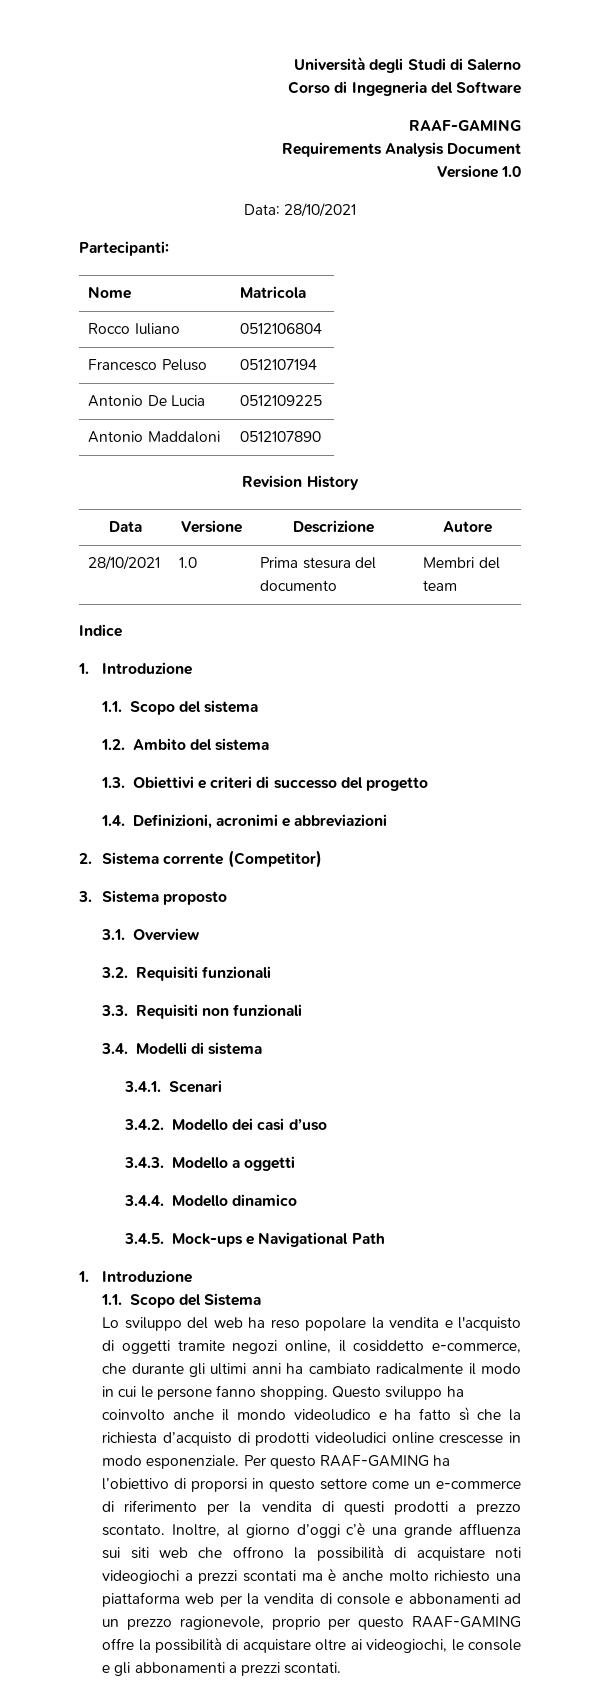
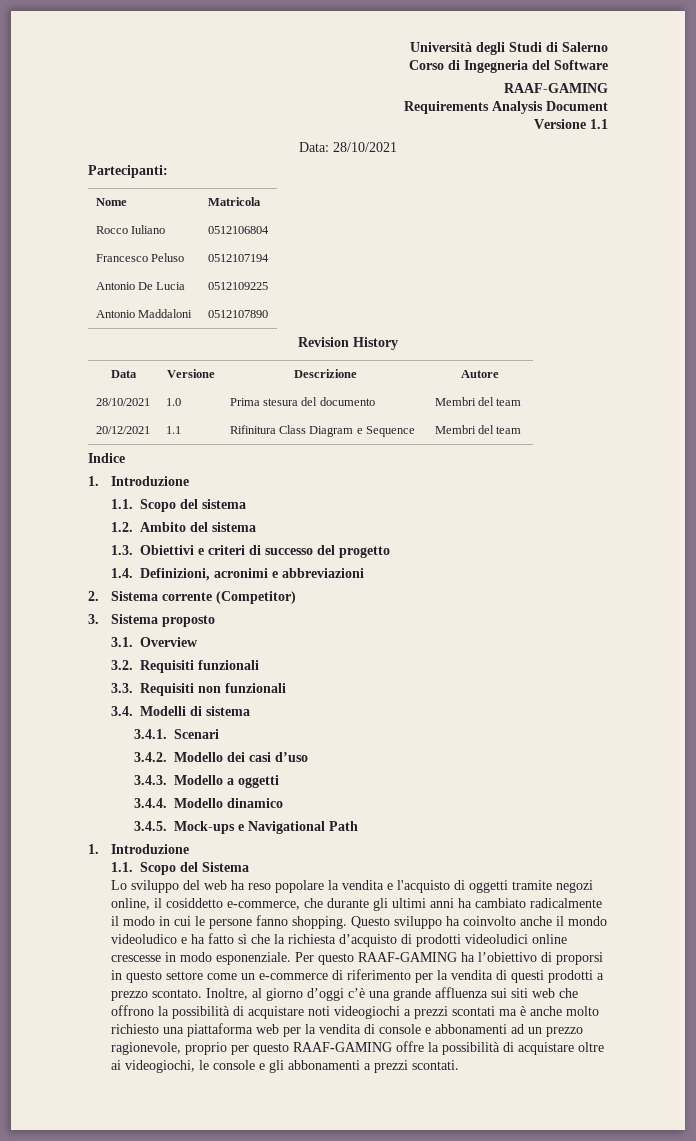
- Versione 1.0
+ Versione 1.1
+ 20/12/2021 | 1.1 | Rifinitura Class Diagram e Sequence | Membri del team

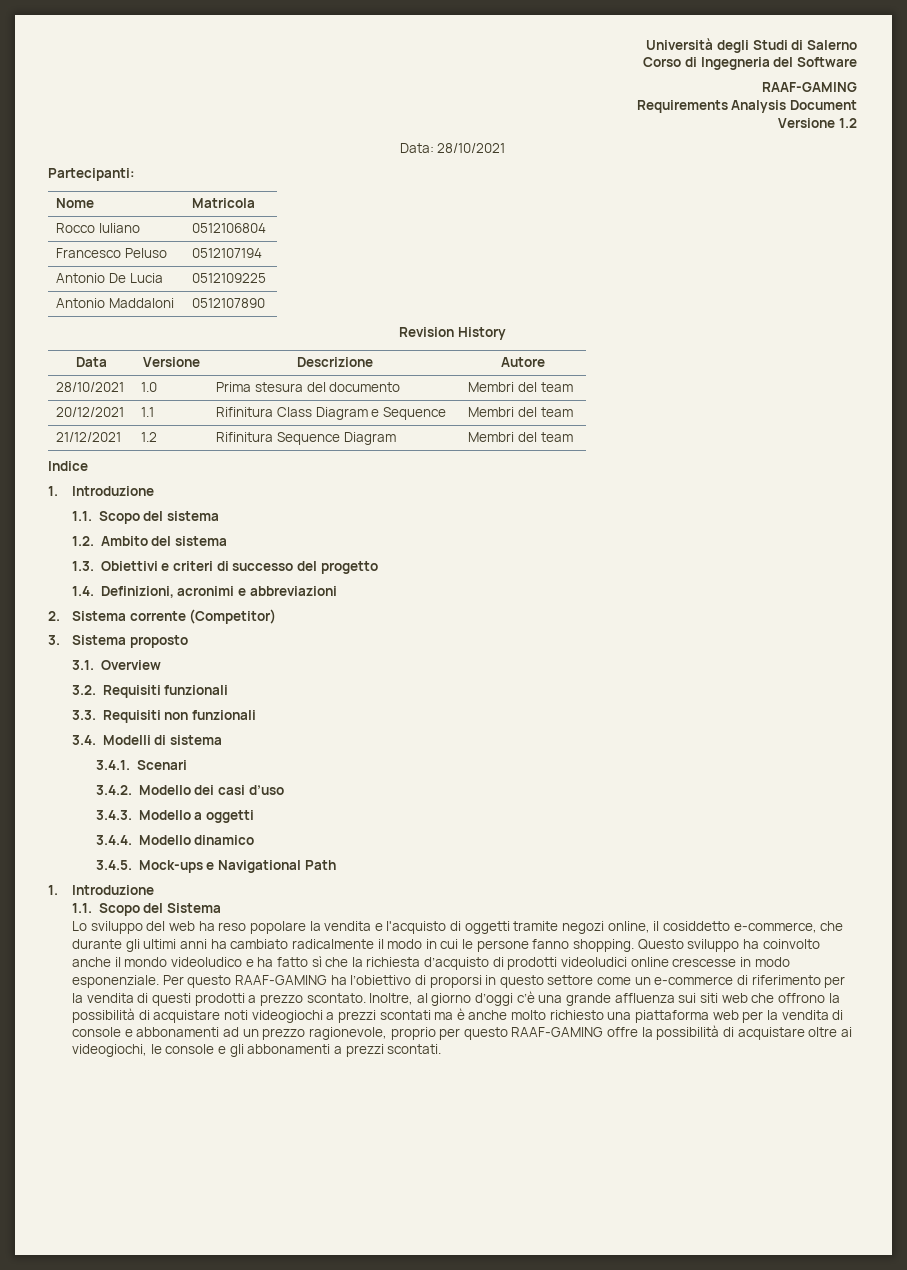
- Versione 1.1
+ Versione 1.2
+ 21/12/2021 | 1.2 | Rifinitura Sequence Diagram | Membri del team

